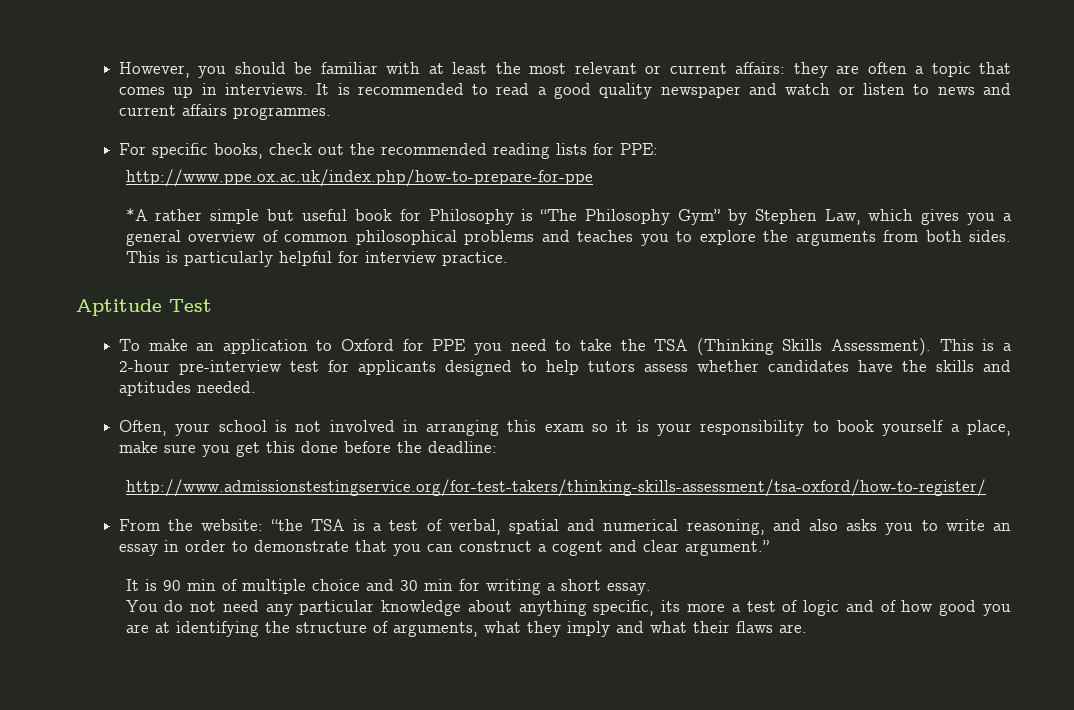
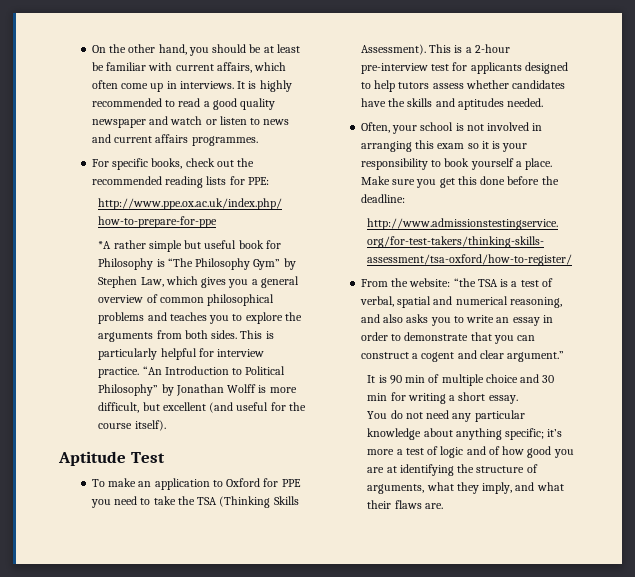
- However, you should be familiar with at least the most relevant or current affairs: they are often a topic that comes up in interviews.
+ On the other hand, you should be at least be familiar with current affairs, which often come up in interviews.
- It is recommended to read a good quality newspaper and watch or listen to news and current affairs programmes.
+ It is highly recommended to read a good quality newspaper and watch or listen to news and current affairs programmes.
+ “An Introduction to Political Philosophy” by Jonathan Wolff is more difficult, but excellent (and useful for the course itself).
- Often, your school is not involved in arranging this exam so it is your responsibility to book yourself a place, make sure you get this done before the deadline:
+ Often, your school is not involved in arranging this exam so it is your responsibility to book yourself a place. Make sure you get this done before the deadline:
- You do not need any particular knowledge about anything specific, its more a test of logic and of how good you are at identifying the structure of arguments, what they imply and what their flaws are.
+ You do not need any particular knowledge about anything specific; it’s more a test of logic and of how good you are at identifying the structure of arguments, what they imply, and what their flaws are.

